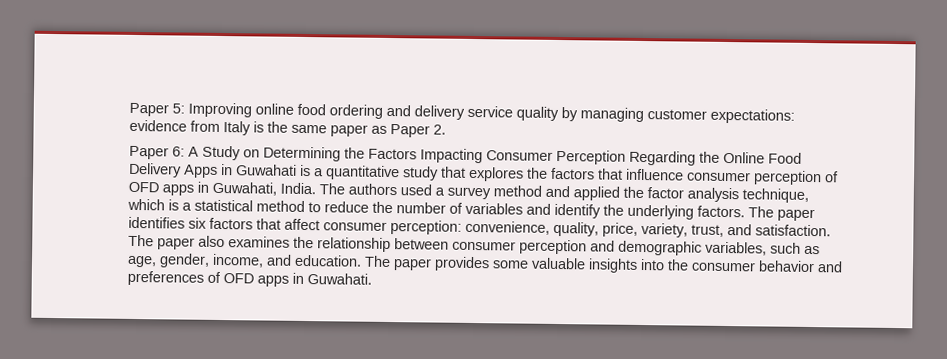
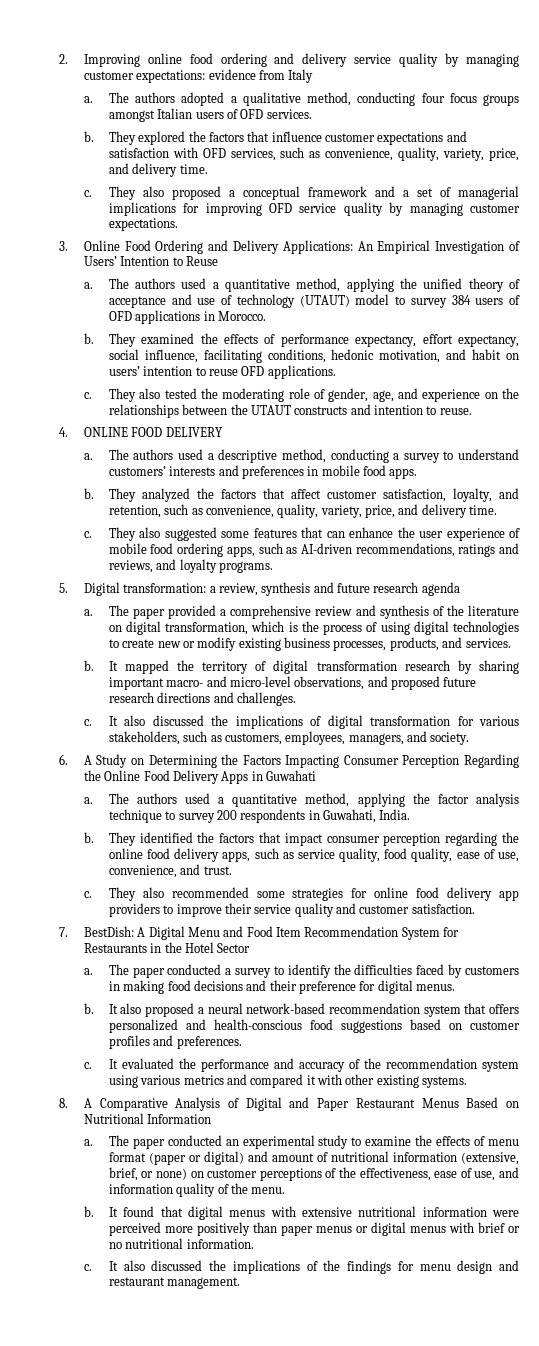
- Paper 5: Improving online food ordering and delivery service quality by managing customer expectations: evidence from Italy is the same paper as Paper 2.
- Paper 6: A Study on Determining the Factors Impacting Consumer Perception Regarding the Online Food Delivery Apps in Guwahati is a quantitative study that explores the factors that influence consumer perception of OFD apps in Guwahati, India. The authors used a survey method and applied the factor analysis technique, which is a statistical method to reduce the number of variables and identify the underlying factors. The paper identifies six factors that affect consumer perception: convenience, quality, price, variety, trust, and satisfaction. The paper also examines the relationship between consumer perception and demographic variables, such as age, gender, income, and education. The paper provides some valuable insights into the consumer behavior and preferences of OFD apps in Guwahati.
+ 2. Improving online food ordering and delivery service quality by managing customer expectations: evidence from Italy
+ a. The authors adopted a qualitative method, conducting four focus groups amongst Italian users of OFD services.
+ b. They explored the factors that influence customer expectations and satisfaction with OFD services, such as convenience, quality, variety, price, and delivery time.
+ c. They also proposed a conceptual framework and a set of managerial implications for improving OFD service quality by managing customer expectations.
+ 3. Online Food Ordering and Delivery Applications: An Empirical Investigation of Users’ Intention to Reuse
+ a. The authors used a quantitative method, applying the unified theory of acceptance and use of technology (UTAUT) model to survey 384 users of OFD applications in Morocco.
+ b. They examined the effects of performance expectancy, effort expectancy, social influence, facilitating conditions, hedonic motivation, and habit on users’ intention to reuse OFD applications.
+ c. They also tested the moderating role of gender, age, and experience on the relationships between the UTAUT constructs and intention to reuse.
+ 4. ONLINE FOOD DELIVERY
+ a. The authors used a descriptive method, conducting a survey to understand customers’ interests and preferences in mobile food apps.
+ b. They analyzed the factors that affect customer satisfaction, loyalty, and retention, such as convenience, quality, variety, price, and delivery time.
+ c. They also suggested some features that can enhance the user experience of mobile food ordering apps, such as AI-driven recommendations, ratings and reviews, and loyalty programs.
+ 5. Digital transformation: a review, synthesis and future research agenda
+ a. The paper provided a comprehensive review and synthesis of the literature on digital transformation, which is the process of using digital technologies to create new or modify existing business processes, products, and services.
+ b. It mapped the territory of digital transformation research by sharing important macro- and micro-level observations, and proposed future research directions and challenges.
+ c. It also discussed the implications of digital transformation for various stakeholders, such as customers, employees, managers, and society.
+ 6. A Study on Determining the Factors Impacting Consumer Perception Regarding the Online Food Delivery Apps in Guwahati
+ a. The authors used a quantitative method, applying the factor analysis technique to survey 200 respondents in Guwahati, India.
+ b. They identified the factors that impact consumer perception regarding the online food delivery apps, such as service quality, food quality, ease of use, convenience, and trust.
+ c. They also recommended some strategies for online food delivery app providers to improve their service quality and customer satisfaction.
+ 7. BestDish: A Digital Menu and Food Item Recommendation System for Restaurants in the Hotel Sector
+ a. The paper conducted a survey to identify the difficulties faced by customers in making food decisions and their preference for digital menus.
+ b. It also proposed a neural network-based recommendation system that offers personalized and health-conscious food suggestions based on customer profiles and preferences.
+ c. It evaluated the performance and accuracy of the recommendation system using various metrics and compared it with other existing systems.
+ 8. A Comparative Analysis of Digital and Paper Restaurant Menus Based on Nutritional Information
+ a. The paper conducted an experimental study to examine the effects of menu format (paper or digital) and amount of nutritional information (extensive, brief, or none) on customer perceptions of the effectiveness, ease of use, and information quality of the menu.
+ b. It found that digital menus with extensive nutritional information were perceived more positively than paper menus or digital menus with brief or no nutritional information.
+ c. It also discussed the implications of the findings for menu design and restaurant management.

